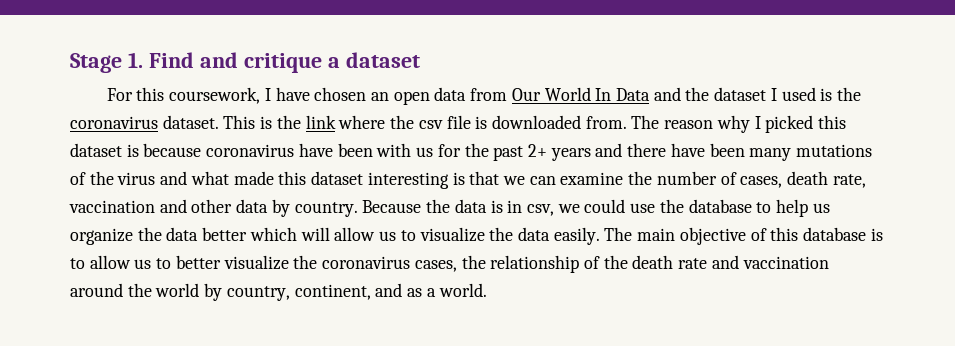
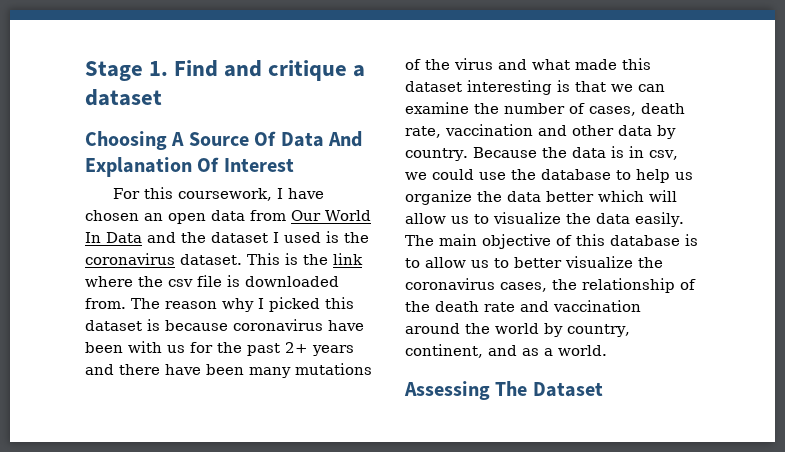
+ Choosing A Source Of Data And Explanation Of Interest
+ Assessing The Dataset

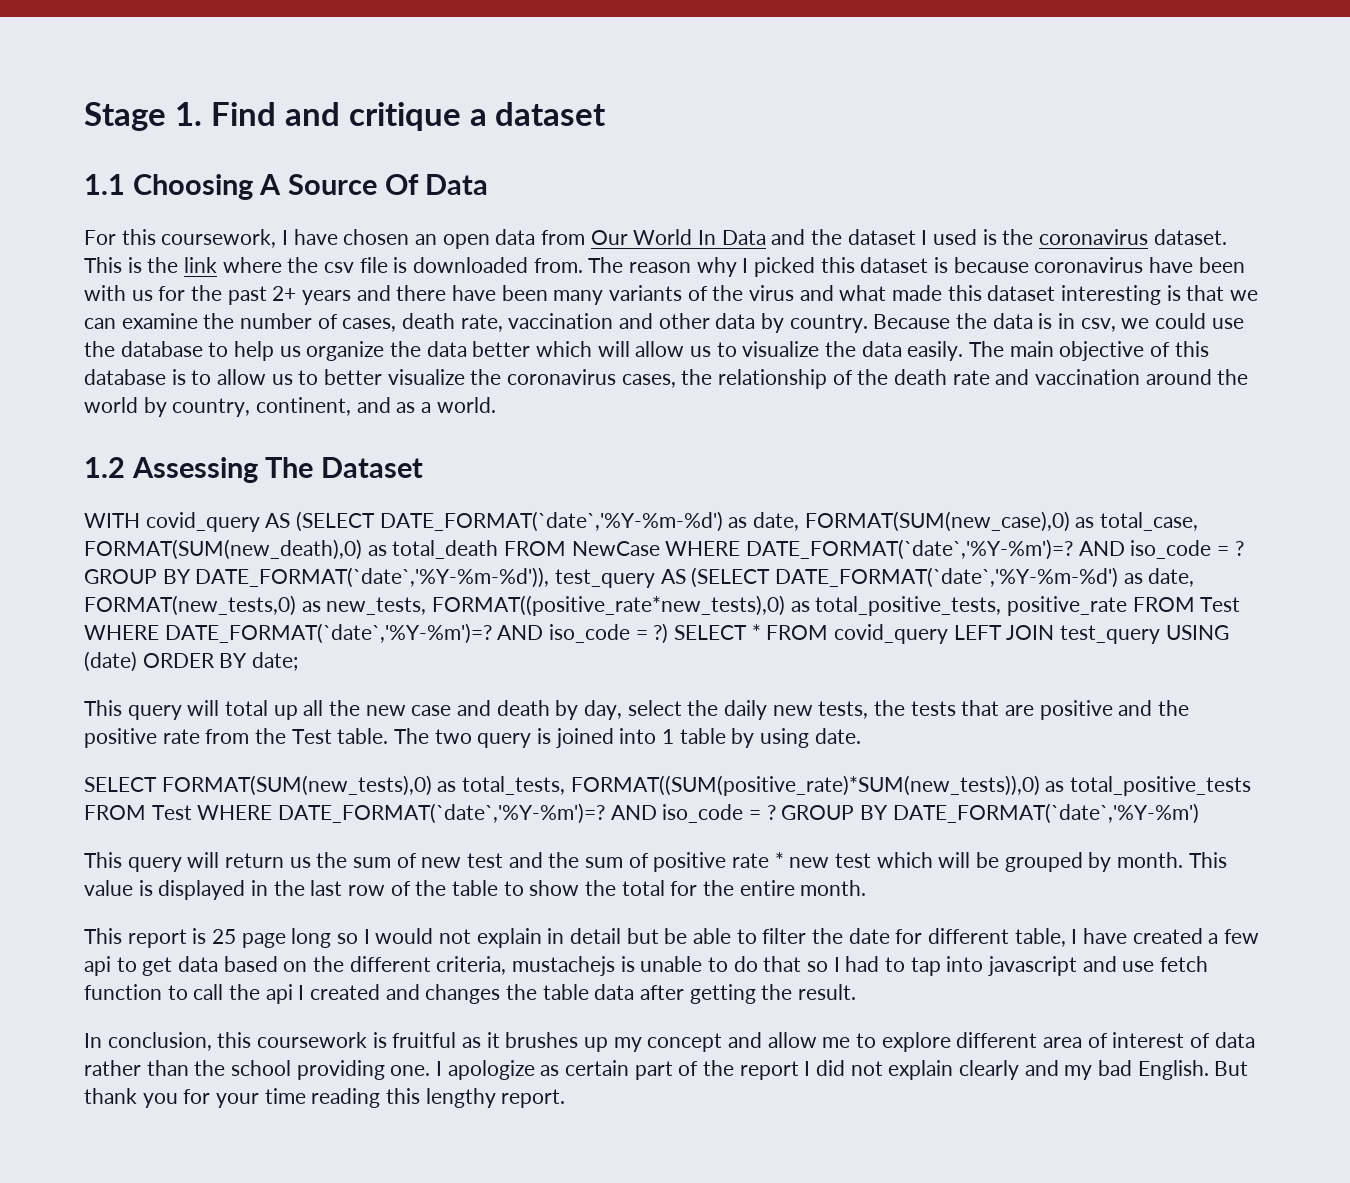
- Choosing A Source Of Data And Explanation Of Interest
+ 1.1 Choosing A Source Of Data
- The reason why I picked this dataset is because coronavirus have been with us for the past 2+ years and there have been many mutations of the virus and what made this dataset interesting is that we can examine the number of cases, death rate, vaccination and other data by country.
+ The reason why I picked this dataset is because coronavirus have been with us for the past 2+ years and there have been many variants of the virus and what made this dataset interesting is that we can examine the number of cases, death rate, vaccination and other data by country.
- Assessing The Dataset
+ 1.2 Assessing The Dataset
+ WITH covid_query AS (SELECT DATE_FORMAT(`date`,'%Y-%m-%d') as date, FORMAT(SUM(new_case),0) as total_case, FORMAT(SUM(new_death),0) as total_death FROM NewCase WHERE DATE_FORMAT(`date`,'%Y-%m')=? AND iso_code = ? GROUP BY DATE_FORMAT(`date`,'%Y-%m-%d')), test_query AS (SELECT DATE_FORMAT(`date`,'%Y-%m-%d') as date, FORMAT(new_tests,0) as new_tests, FORMAT((positive_rate*new_tests),0) as total_positive_tests, positive_rate FROM Test WHERE DATE_FORMAT(`date`,'%Y-%m')=? AND iso_code = ?) SELECT * FROM covid_query LEFT JOIN test_query USING (date) ORDER BY date;
+ This query will total up all the new case and death by day, select the daily new tests, the tests that are positive and the positive rate from the Test table. The two query is joined into 1 table by using date.
+ SELECT FORMAT(SUM(new_tests),0) as total_tests, FORMAT((SUM(positive_rate)*SUM(new_tests)),0) as total_positive_tests FROM Test WHERE DATE_FORMAT(`date`,'%Y-%m')=? AND iso_code = ? GROUP BY DATE_FORMAT(`date`,'%Y-%m')
+ This query will return us the sum of new test and the sum of positive rate * new test which will be grouped by month. This value is displayed in the last row of the table to show the total for the entire month.
+ This report is 25 page long so I would not explain in detail but be able to filter the date for different table, I have created a few api to get data based on the different criteria, mustachejs is unable to do that so I had to tap into javascript and use fetch function to call the api I created and changes the table data after getting the result.
+ In conclusion, this coursework is fruitful as it brushes up my concept and allow me to explore different area of interest of data rather than the school providing one. I apologize as certain part of the report I did not explain clearly and my bad English. But thank you for your time reading this lengthy report.

